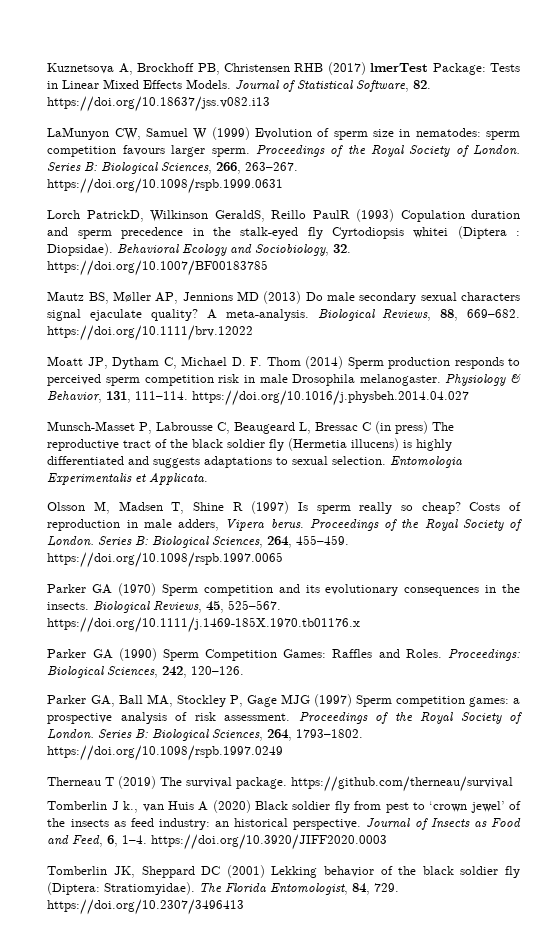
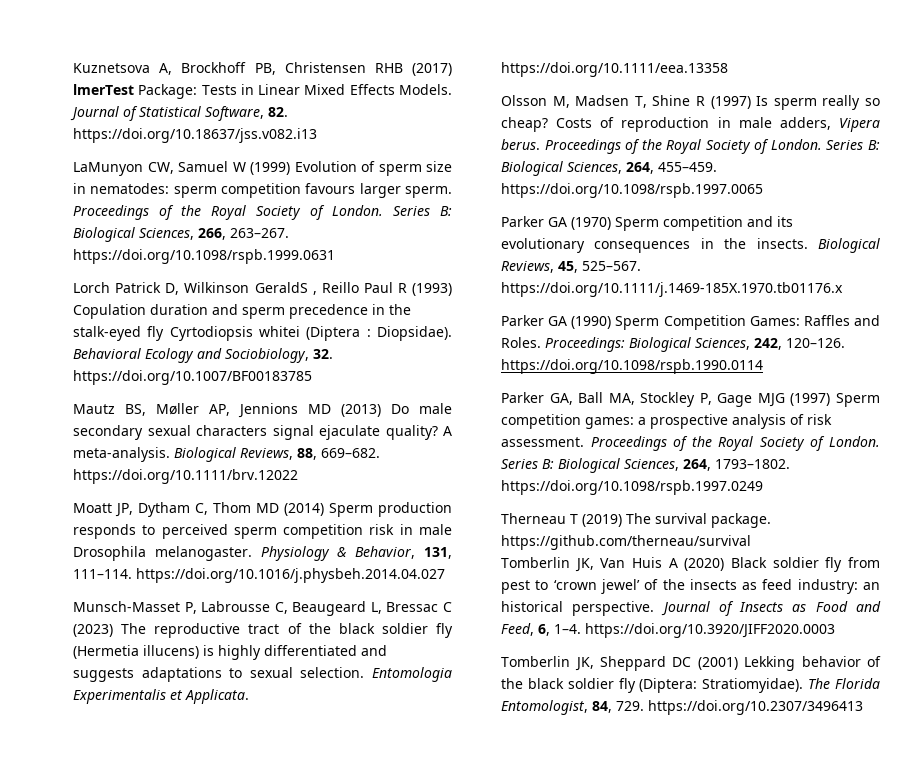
- Lorch PatrickD, Wilkinson GeraldS, Reillo PaulR (1993) Copulation duration and sperm precedence in the stalk-eyed fly Cyrtodiopsis whitei (Diptera : Diopsidae).
+ Lorch Patrick D, Wilkinson GeraldS , Reillo Paul R (1993) Copulation duration and sperm precedence in the stalk-eyed fly Cyrtodiopsis whitei (Diptera : Diopsidae).
- Moatt JP, Dytham C, Michael D. F. Thom (2014) Sperm production responds to perceived sperm competition risk in male Drosophila melanogaster.
+ Moatt JP, Dytham C, Thom MD (2014) Sperm production responds to perceived sperm competition risk in male Drosophila melanogaster.
- Munsch-Masset P, Labrousse C, Beaugeard L, Bressac C (in press) The reproductive tract of the black soldier fly (Hermetia illucens) is highly differentiated and suggests adaptations to sexual selection.
+ Munsch-Masset P, Labrousse C, Beaugeard L, Bressac C (2023) The reproductive tract of the black soldier fly (Hermetia illucens) is highly differentiated and suggests adaptations to sexual selection.
- Entomologia Experimentalis et Applicata.
+ Entomologia Experimentalis et Applicata. https://doi.org/10.1111/eea.13358
- Proceedings: Biological Sciences, 242, 120–126.
+ Proceedings: Biological Sciences, 242, 120–126. https://doi.org/10.1098/rspb.1990.0114
- Tomberlin J k., van Huis A (2020) Black soldier fly from pest to ‘crown jewel’ of the insects as feed industry: an historical perspective.
+ Tomberlin JK, Van Huis A (2020) Black soldier fly from pest to ‘crown jewel’ of the insects as feed industry: an historical perspective.

